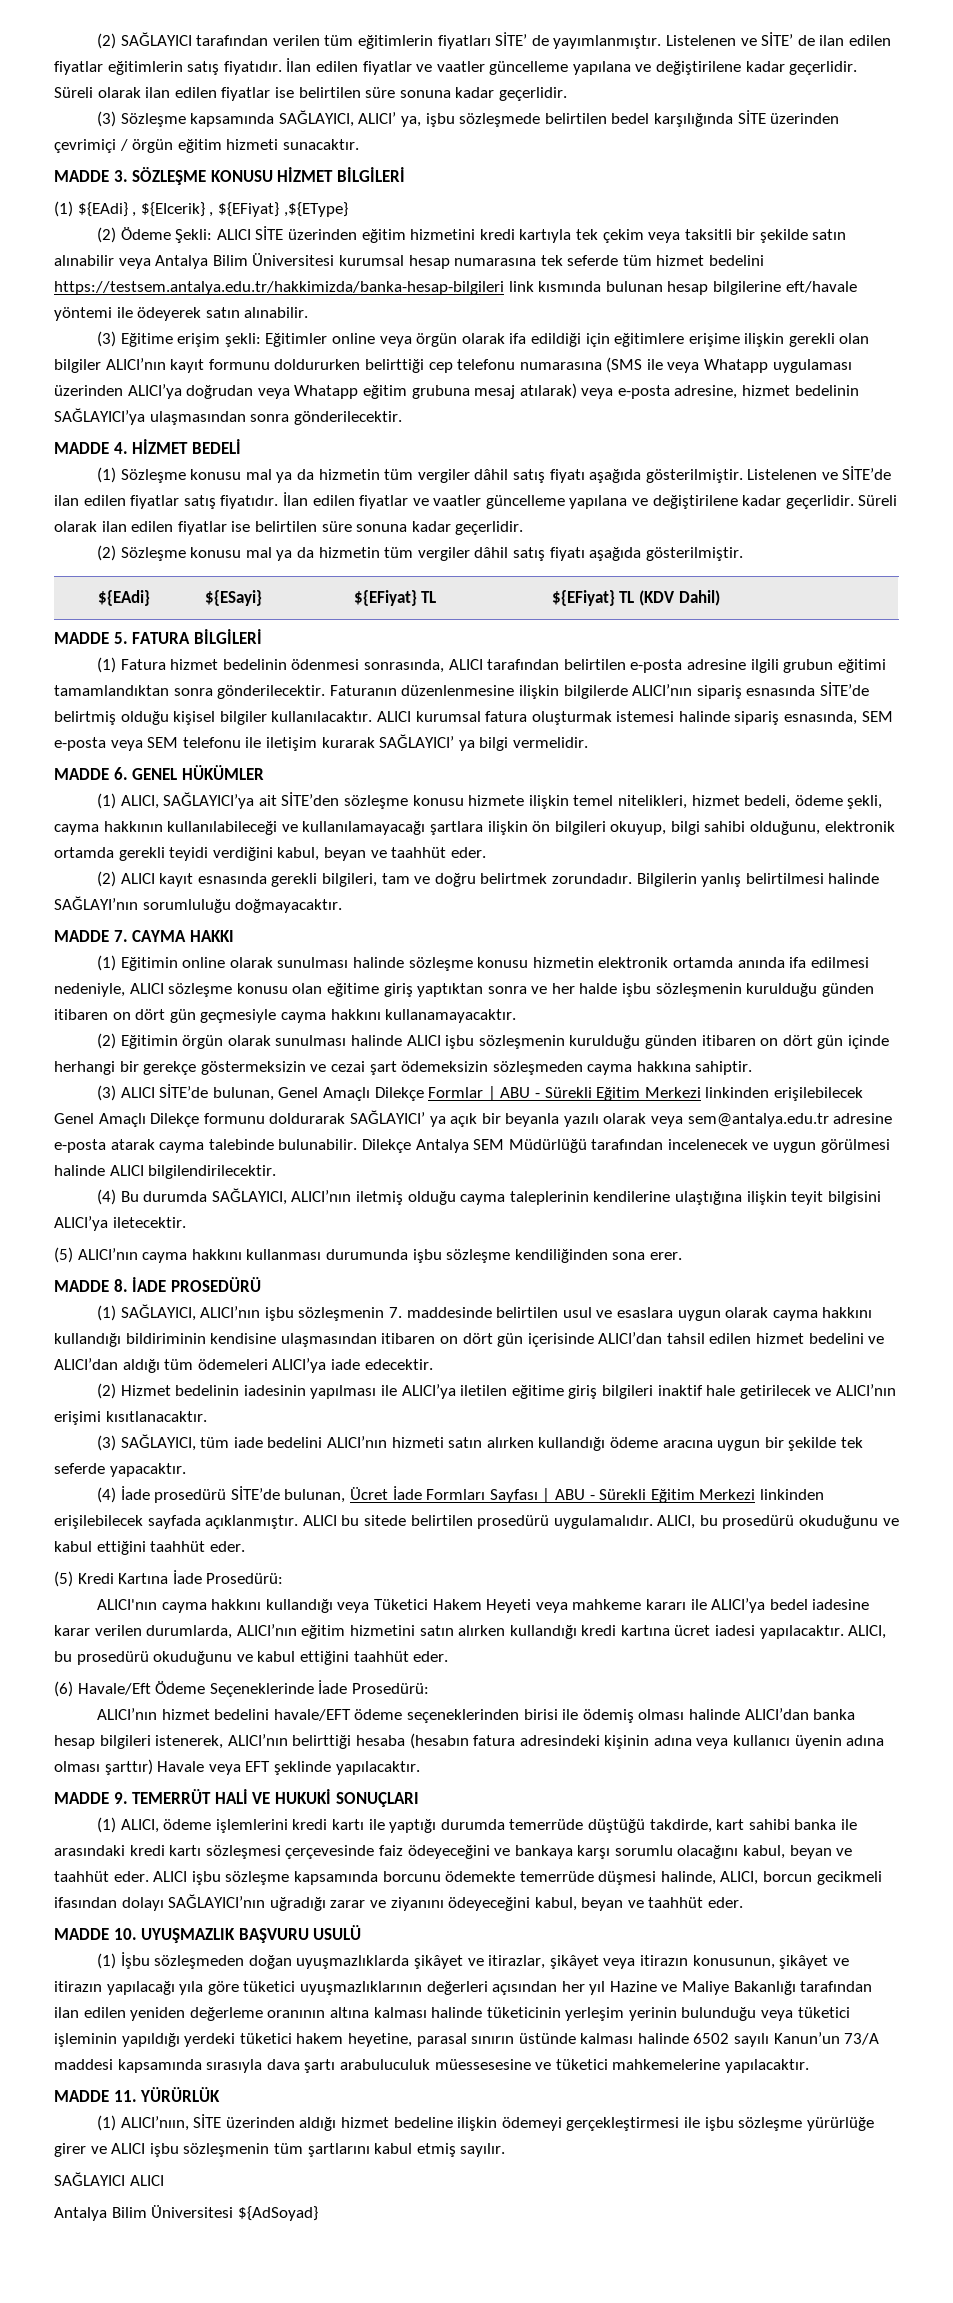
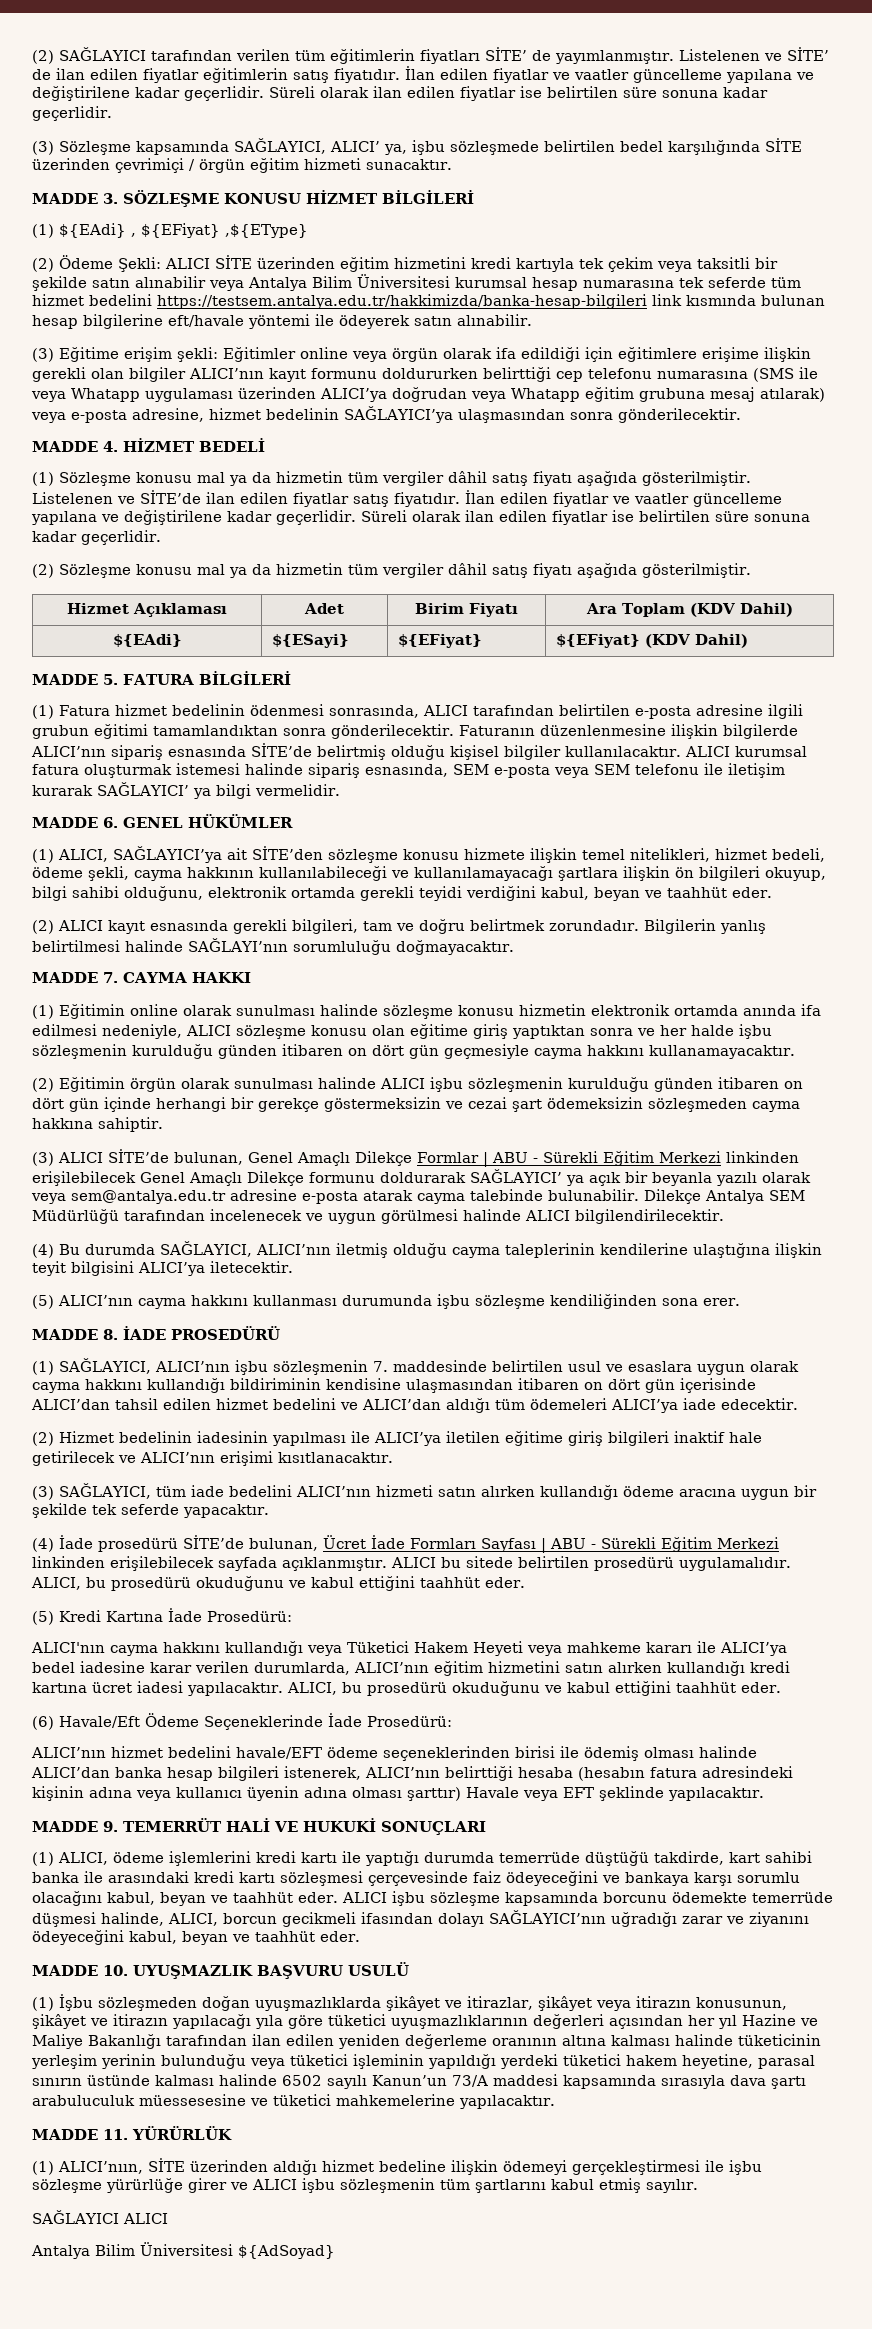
- (1) ${EAdi} , ${EIcerik} , ${EFiyat} ,${EType}
+ (1) ${EAdi} , ${EFiyat} ,${EType}
+ Hizmet Açıklaması | Adet | Birim Fiyatı | Ara Toplam (KDV Dahil)
- ${EAdi} | ${ESayi} | ${EFiyat} TL | ${EFiyat} TL (KDV Dahil)
+ ${EAdi} | ${ESayi} | ${EFiyat} | ${EFiyat} (KDV Dahil)

